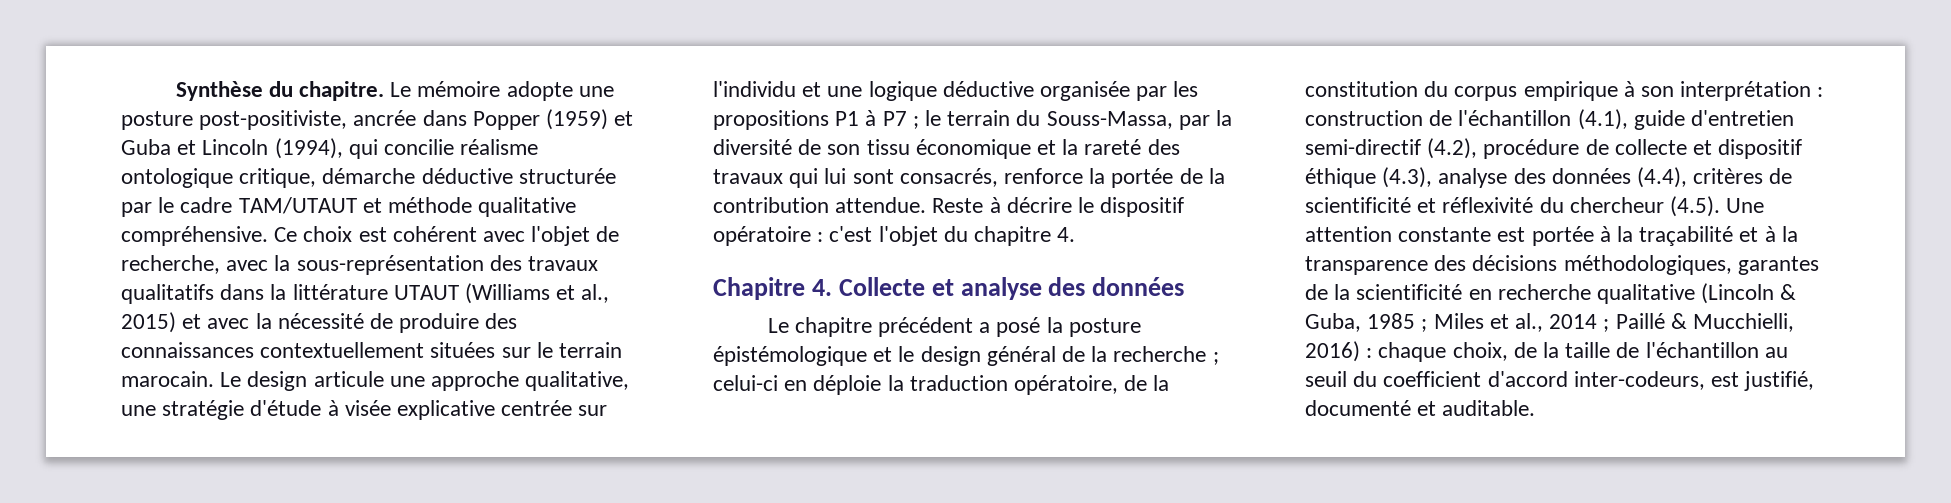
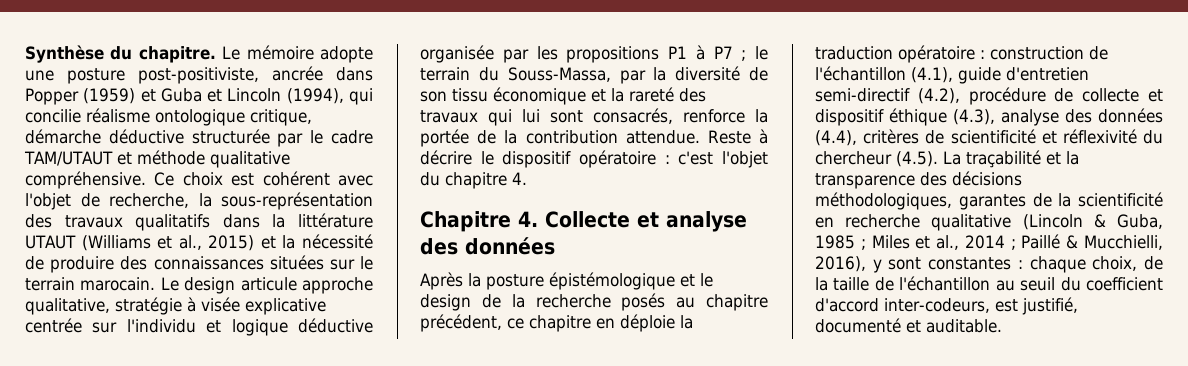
- Ce choix est cohérent avec l'objet de recherche, avec la sous-représentation des travaux qualitatifs dans la littérature UTAUT (Williams et al., 2015) et avec la nécessité de produire des connaissances contextuellement situées sur le terrain marocain.
+ Ce choix est cohérent avec l'objet de recherche, la sous-représentation des travaux qualitatifs dans la littérature UTAUT (Williams et al., 2015) et la nécessité de produire des connaissances situées sur le terrain marocain.
- Le design articule une approche qualitative, une stratégie d'étude à visée explicative centrée sur l'individu et une logique déductive organisée par les propositions P1 à P7 ; le terrain du Souss-Massa, par la diversité de son tissu économique et la rareté des travaux qui lui sont consacrés, renforce la portée de la contribution attendue.
+ Le design articule approche qualitative, stratégie à visée explicative centrée sur l'individu et logique déductive organisée par les propositions P1 à P7 ; le terrain du Souss-Massa, par la diversité de son tissu économique et la rareté des travaux qui lui sont consacrés, renforce la portée de la contribution attendue.
- Le chapitre précédent a posé la posture épistémologique et le design général de la recherche ; celui-ci en déploie la traduction opératoire, de la constitution du corpus empirique à son interprétation :
+ Après la posture épistémologique et le design de la recherche posés au chapitre précédent, ce chapitre en déploie la traduction opératoire :
- construction de l'échantillon (4.1), guide d'entretien semi-directif (4.2), procédure de collecte et dispositif éthique (4.3), analyse des données (4.4), critères de scientificité et réflexivité du chercheur (4.5). Une attention constante est portée à la traçabilité et à la transparence des décisions méthodologiques, garantes de la scientificité en recherche qualitative (Lincoln & Guba, 1985 ;
+ construction de l'échantillon (4.1), guide d'entretien semi-directif (4.2), procédure de collecte et dispositif éthique (4.3), analyse des données (4.4), critères de scientificité et réflexivité du chercheur (4.5). La traçabilité et la transparence des décisions méthodologiques, garantes de la scientificité en recherche qualitative (Lincoln & Guba, 1985 ;
- Paillé & Mucchielli, 2016) :
+ Paillé & Mucchielli, 2016), y sont constantes :

